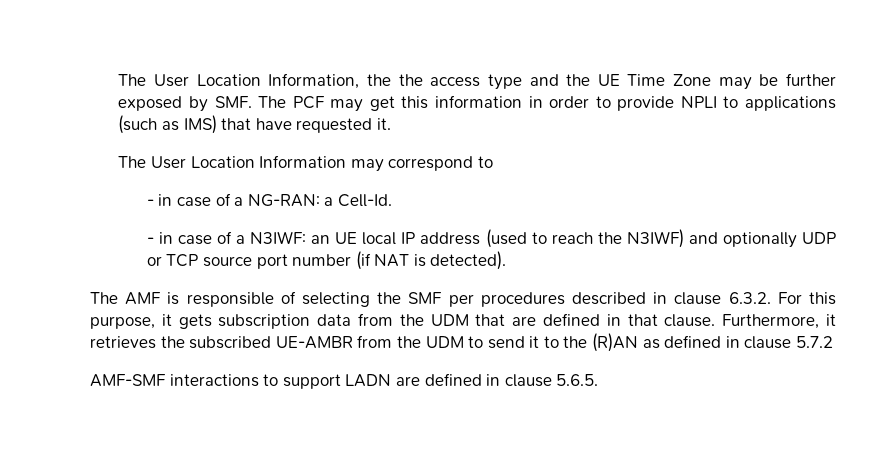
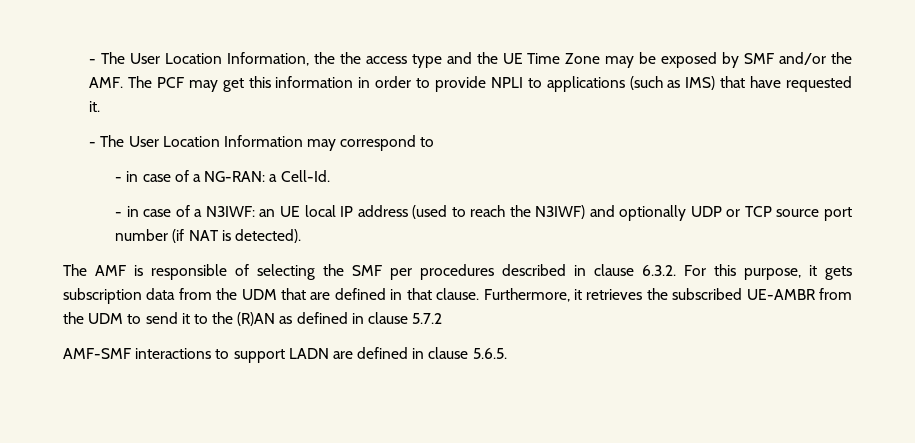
- The User Location Information, the the access type and the UE Time Zone may be further exposed by SMF. The PCF may get this information in order to provide NPLI to applications (such as IMS) that have requested it.
+ - The User Location Information, the the access type and the UE Time Zone may be exposed by SMF and/or the AMF. The PCF may get this information in order to provide NPLI to applications (such as IMS) that have requested it.
- The User Location Information may correspond to
+ - The User Location Information may correspond to

